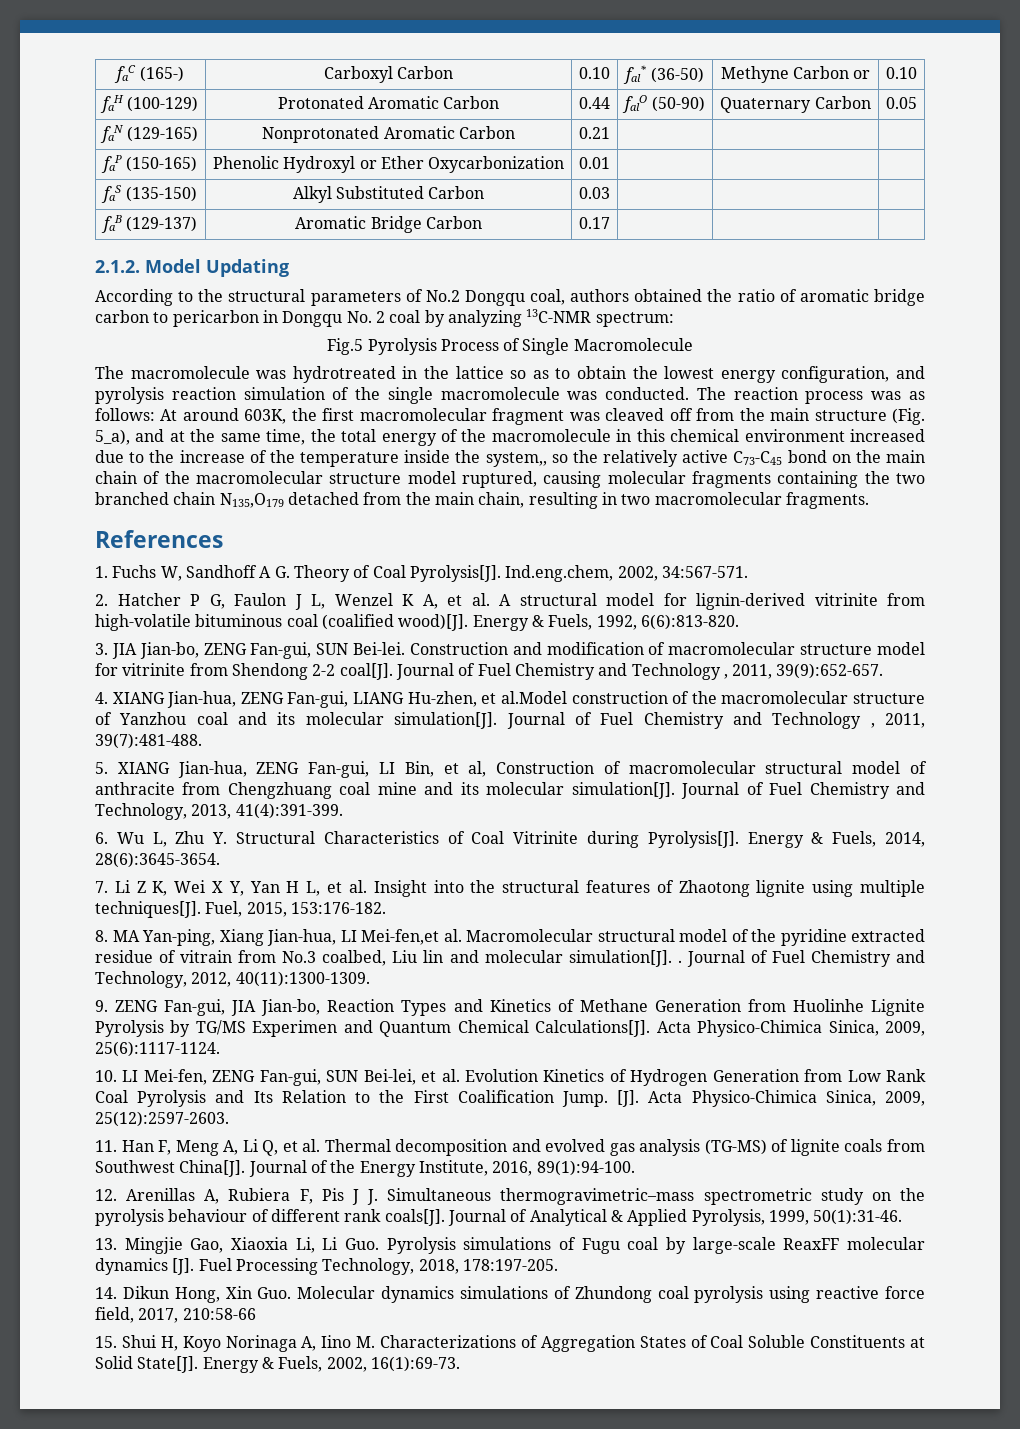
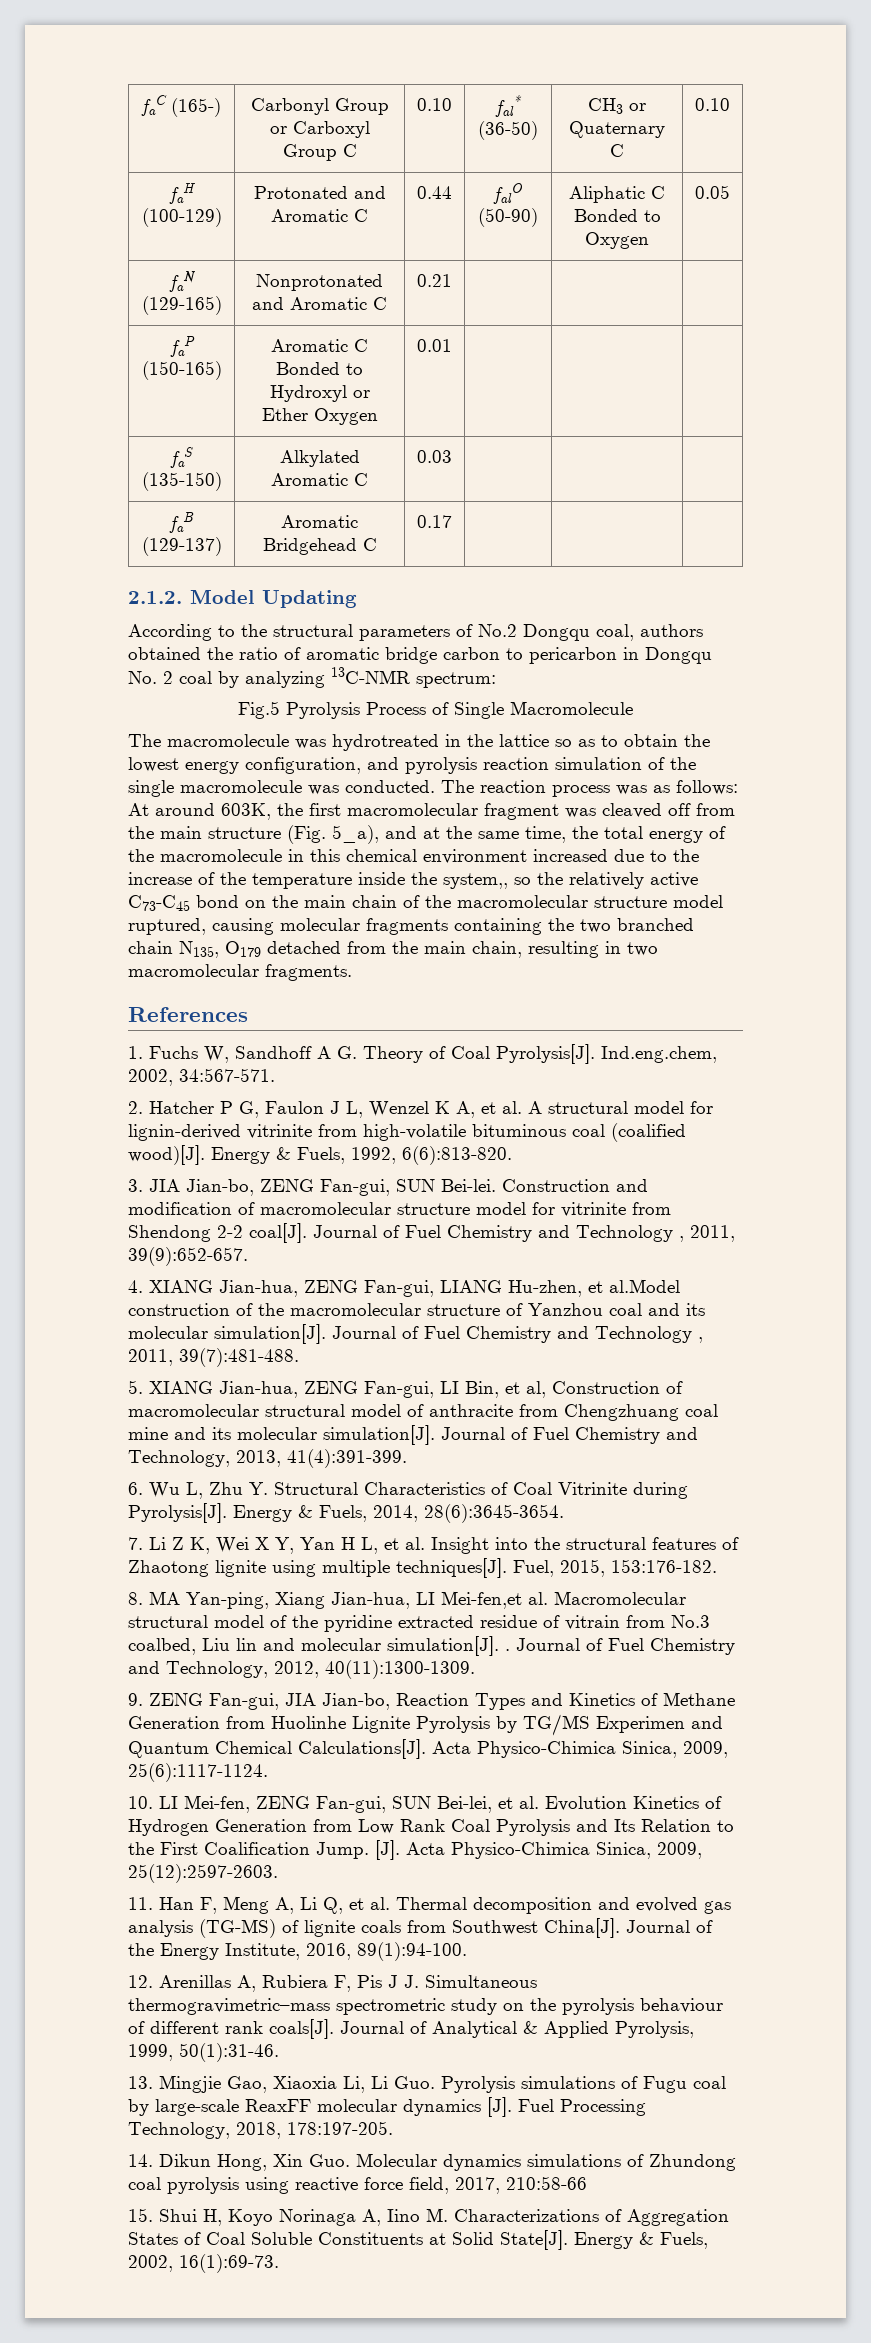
- faC (165-) | Carboxyl Carbon | 0.10 | fal* (36-50) | Methyne Carbon or | 0.10
+ faC (165-) | Carbonyl Group or Carboxyl Group C | 0.10 | fal* (36-50) | CH3 or Quaternary C | 0.10
- faH (100-129) | Protonated Aromatic Carbon | 0.44 | falO (50-90) | Quaternary Carbon | 0.05
+ faH (100-129) | Protonated and Aromatic C | 0.44 | falO (50-90) | Aliphatic C Bonded to Oxygen | 0.05
- faN (129-165) | Nonprotonated Aromatic Carbon | 0.21 | | |
+ faN (129-165) | Nonprotonated and Aromatic C | 0.21 | | |
- faP (150-165) | Phenolic Hydroxyl or Ether Oxycarbonization | 0.01 | | |
+ faP (150-165) | Aromatic C Bonded to Hydroxyl or Ether Oxygen | 0.01 | | |
- faS (135-150) | Alkyl Substituted Carbon | 0.03 | | |
+ faS (135-150) | Alkylated Aromatic C | 0.03 | | |
- faB (129-137) | Aromatic Bridge Carbon | 0.17 | | |
+ faB (129-137) | Aromatic Bridgehead C | 0.17 | | |
- At around 603K, the first macromolecular fragment was cleaved off from the main structure (Fig. 5_a), and at the same time, the total energy of the macromolecule in this chemical environment increased due to the increase of the temperature inside the system,, so the relatively active C73-C45 bond on the main chain of the macromolecular structure model ruptured, causing molecular fragments containing the two branched chain N135,O179 detached from the main chain, resulting in two macromolecular fragments.
+ At around 603K, the first macromolecular fragment was cleaved off from the main structure (Fig. 5_a), and at the same time, the total energy of the macromolecule in this chemical environment increased due to the increase of the temperature inside the system,, so the relatively active C73-C45 bond on the main chain of the macromolecular structure model ruptured, causing molecular fragments containing the two branched chain N135, O179 detached from the main chain, resulting in two macromolecular fragments.

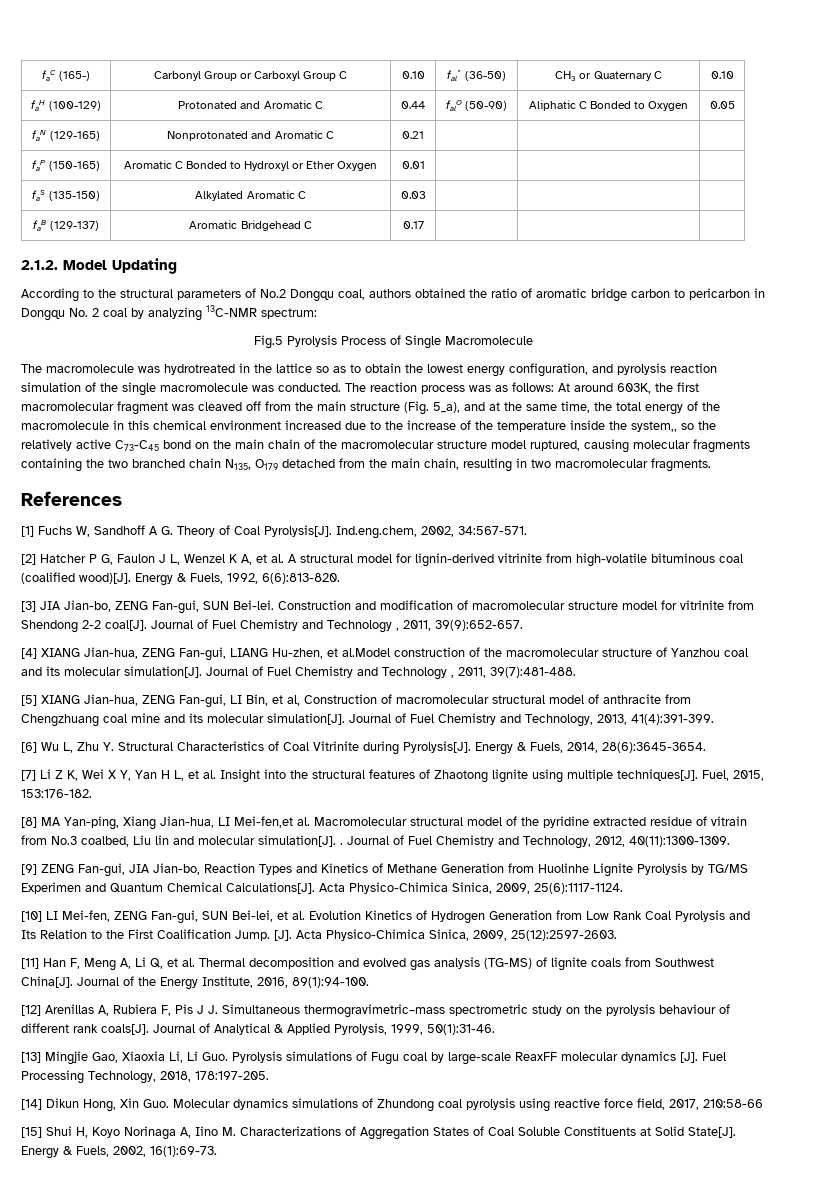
- 1. Fuchs W, Sandhoff A G. Theory of Coal Pyrolysis[J].
+ [1] Fuchs W, Sandhoff A G. Theory of Coal Pyrolysis[J].
- 2. Hatcher P G, Faulon J L, Wenzel K A, et al. A structural model for lignin-derived vitrinite from high-volatile bituminous coal (coalified wood)[J].
+ [2] Hatcher P G, Faulon J L, Wenzel K A, et al. A structural model for lignin-derived vitrinite from high-volatile bituminous coal (coalified wood)[J].
- 3. JIA Jian-bo, ZENG Fan-gui, SUN Bei-lei.
+ [3] JIA Jian-bo, ZENG Fan-gui, SUN Bei-lei.
- 4. XIANG Jian-hua, ZENG Fan-gui, LIANG Hu-zhen, et al.Model construction of the macromolecular structure of Yanzhou coal and its molecular simulation[J].
+ [4] XIANG Jian-hua, ZENG Fan-gui, LIANG Hu-zhen, et al.Model construction of the macromolecular structure of Yanzhou coal and its molecular simulation[J].
- 5. XIANG Jian-hua, ZENG Fan-gui, LI Bin, et al, Construction of macromolecular structural model of anthracite from Chengzhuang coal mine and its molecular simulation[J].
+ [5] XIANG Jian-hua, ZENG Fan-gui, LI Bin, et al, Construction of macromolecular structural model of anthracite from Chengzhuang coal mine and its molecular simulation[J].
- 6. Wu L, Zhu Y. Structural Characteristics of Coal Vitrinite during Pyrolysis[J].
+ [6] Wu L, Zhu Y. Structural Characteristics of Coal Vitrinite during Pyrolysis[J].
- 7. Li Z K, Wei X Y, Yan H L, et al. Insight into the structural features of Zhaotong lignite using multiple techniques[J].
+ [7] Li Z K, Wei X Y, Yan H L, et al. Insight into the structural features of Zhaotong lignite using multiple techniques[J].
- 8. MA Yan-ping, Xiang Jian-hua, LI Mei-fen,et al. Macromolecular structural model of the pyridine extracted residue of vitrain from No.3 coalbed, Liu lin and molecular simulation[J]. .
+ [8] MA Yan-ping, Xiang Jian-hua, LI Mei-fen,et al. Macromolecular structural model of the pyridine extracted residue of vitrain from No.3 coalbed, Liu lin and molecular simulation[J]. .
- 9. ZENG Fan-gui, JIA Jian-bo, Reaction Types and Kinetics of Methane Generation from Huolinhe Lignite Pyrolysis by TG/MS Experimen and Quantum Chemical Calculations[J].
+ [9] ZENG Fan-gui, JIA Jian-bo, Reaction Types and Kinetics of Methane Generation from Huolinhe Lignite Pyrolysis by TG/MS Experimen and Quantum Chemical Calculations[J].
- 10. LI Mei-fen, ZENG Fan-gui, SUN Bei-lei, et al. Evolution Kinetics of Hydrogen Generation from Low Rank Coal Pyrolysis and Its Relation to the First Coalification Jump.
+ [10] LI Mei-fen, ZENG Fan-gui, SUN Bei-lei, et al. Evolution Kinetics of Hydrogen Generation from Low Rank Coal Pyrolysis and Its Relation to the First Coalification Jump.
- 11. Han F, Meng A, Li Q, et al. Thermal decomposition and evolved gas analysis (TG-MS) of lignite coals from Southwest China[J].
+ [11] Han F, Meng A, Li Q, et al. Thermal decomposition and evolved gas analysis (TG-MS) of lignite coals from Southwest China[J].
- 12. Arenillas A, Rubiera F, Pis J J. Simultaneous thermogravimetric–mass spectrometric study on the pyrolysis behaviour of different rank coals[J].
+ [12] Arenillas A, Rubiera F, Pis J J. Simultaneous thermogravimetric–mass spectrometric study on the pyrolysis behaviour of different rank coals[J].
- 13. Mingjie Gao, Xiaoxia Li, Li Guo. Pyrolysis simulations of Fugu coal by large-scale ReaxFF molecular dynamics [J]. Fuel Processing Technology, 2018, 178:197-205.
+ [13] Mingjie Gao, Xiaoxia Li, Li Guo. Pyrolysis simulations of Fugu coal by large-scale ReaxFF molecular dynamics [J]. Fuel Processing Technology, 2018, 178:197-205.
- 14. Dikun Hong, Xin Guo. Molecular dynamics simulations of Zhundong coal pyrolysis using reactive force field, 2017, 210:58-66
+ [14] Dikun Hong, Xin Guo. Molecular dynamics simulations of Zhundong coal pyrolysis using reactive force field, 2017, 210:58-66
- 15. Shui H, Koyo Norinaga A, Iino M. Characterizations of Aggregation States of Coal Soluble Constituents at Solid State[J].
+ [15] Shui H, Koyo Norinaga A, Iino M. Characterizations of Aggregation States of Coal Soluble Constituents at Solid State[J].

